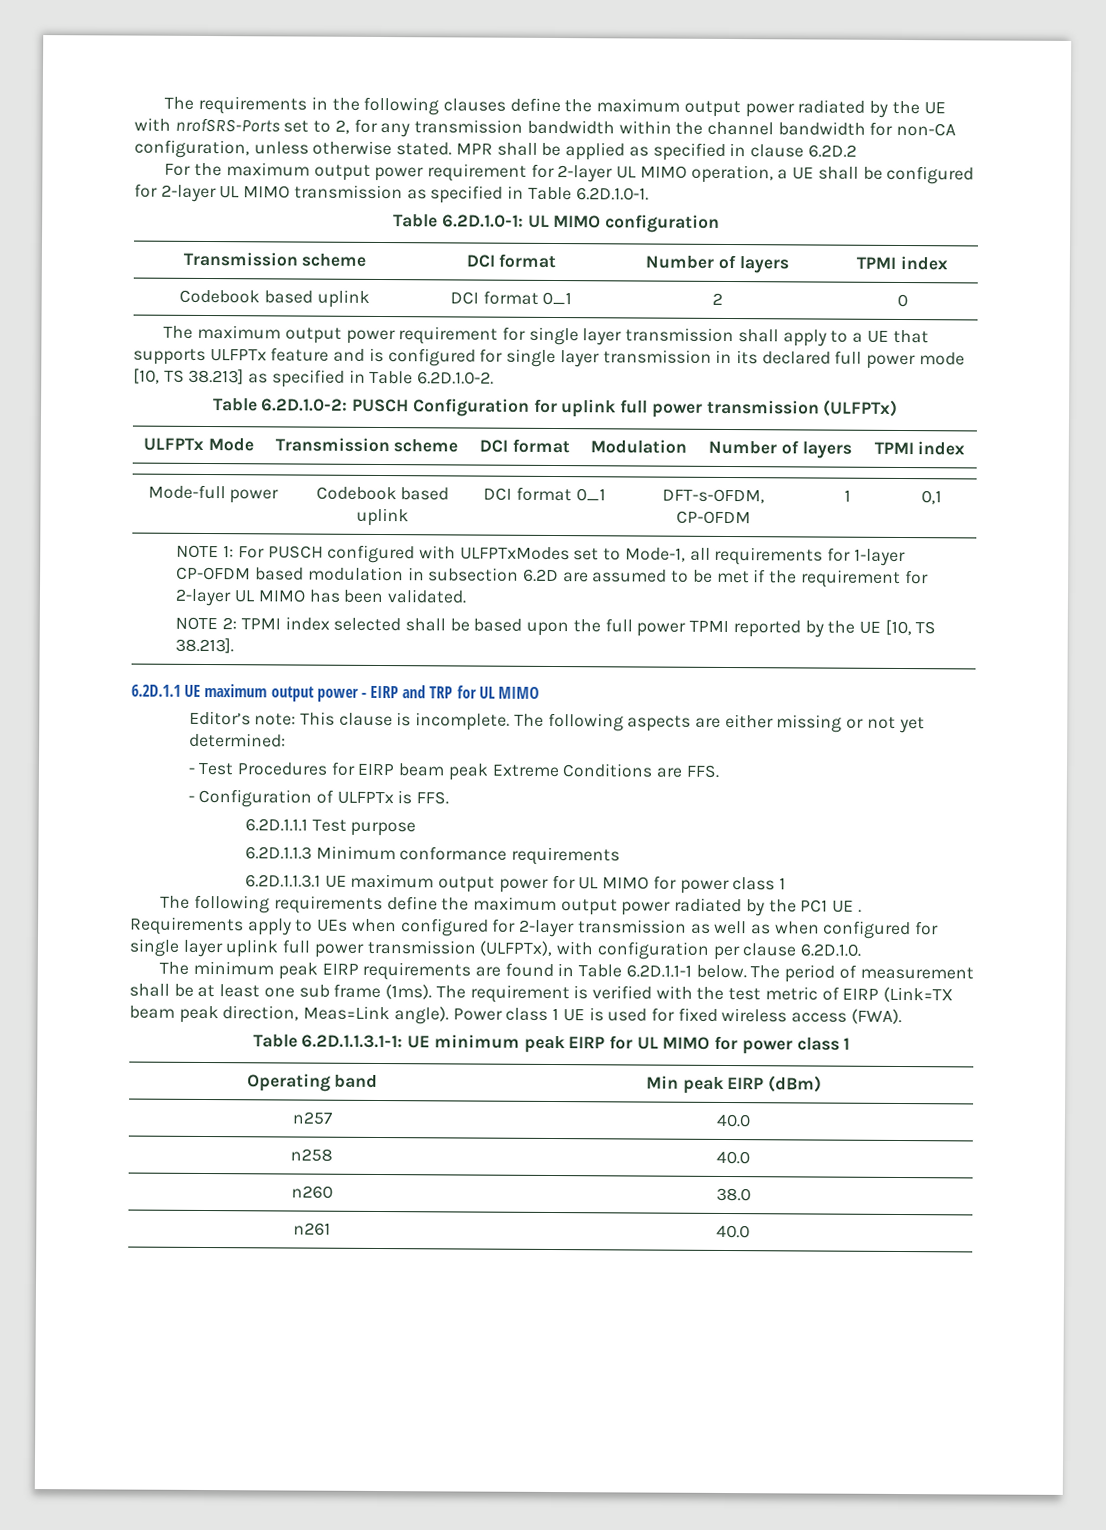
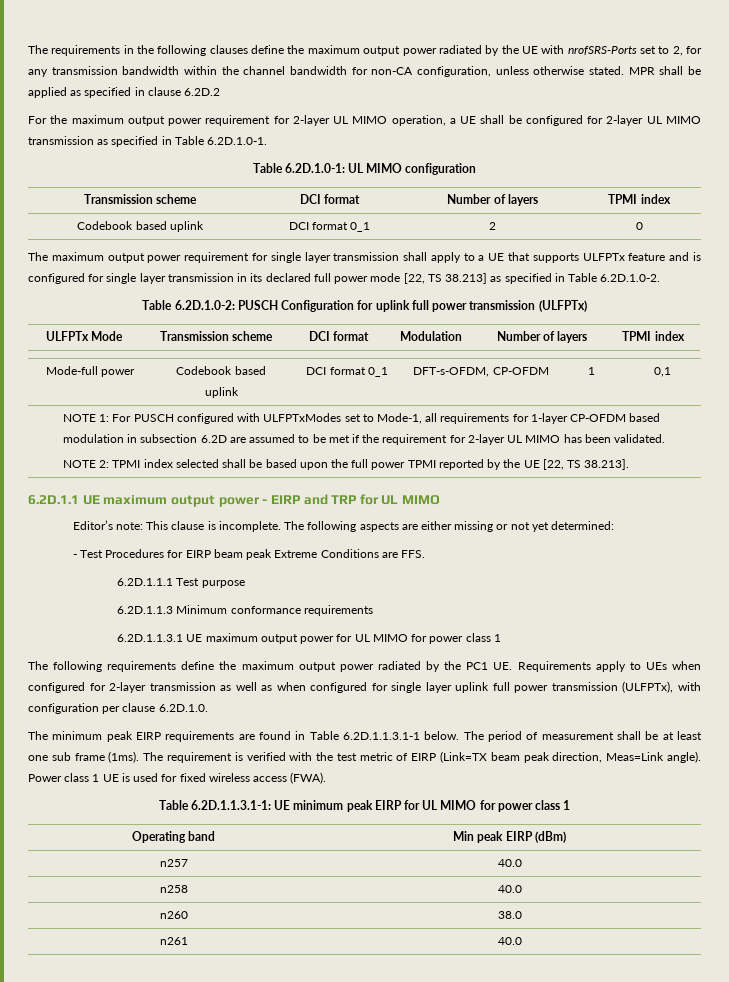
- The maximum output power requirement for single layer transmission shall apply to a UE that supports ULFPTx feature and is configured for single layer transmission in its declared full power mode [10, TS 38.213] as specified in Table 6.2D.1.0-2.
+ The maximum output power requirement for single layer transmission shall apply to a UE that supports ULFPTx feature and is configured for single layer transmission in its declared full power mode [22, TS 38.213] as specified in Table 6.2D.1.0-2.
- NOTE 2: TPMI index selected shall be based upon the full power TPMI reported by the UE [10, TS 38.213].
+ NOTE 2: TPMI index selected shall be based upon the full power TPMI reported by the UE [22, TS 38.213].
- - Configuration of ULFPTx is FFS.
- The following requirements define the maximum output power radiated by the PC1 UE . Requirements apply to UEs when configured for 2-layer transmission as well as when configured for single layer uplink full power transmission (ULFPTx), with configuration per clause 6.2D.1.0.
+ The following requirements define the maximum output power radiated by the PC1 UE. Requirements apply to UEs when configured for 2-layer transmission as well as when configured for single layer uplink full power transmission (ULFPTx), with configuration per clause 6.2D.1.0.
- The minimum peak EIRP requirements are found in Table 6.2D.1.1-1 below.
+ The minimum peak EIRP requirements are found in Table 6.2D.1.1.3.1-1 below.

